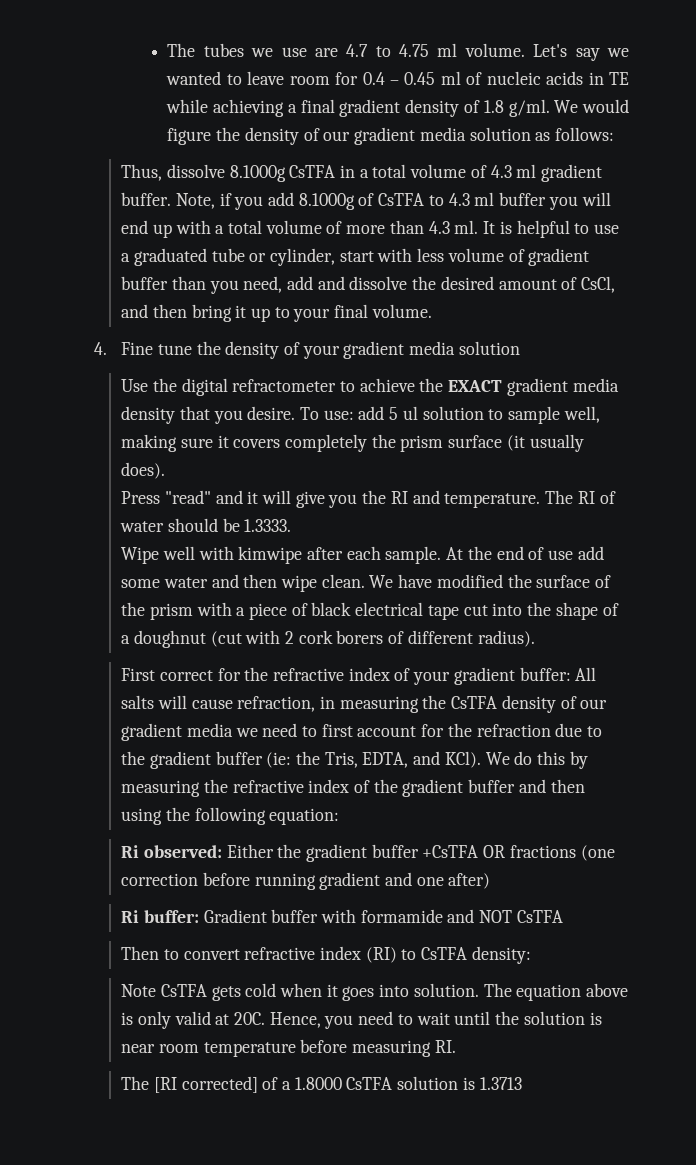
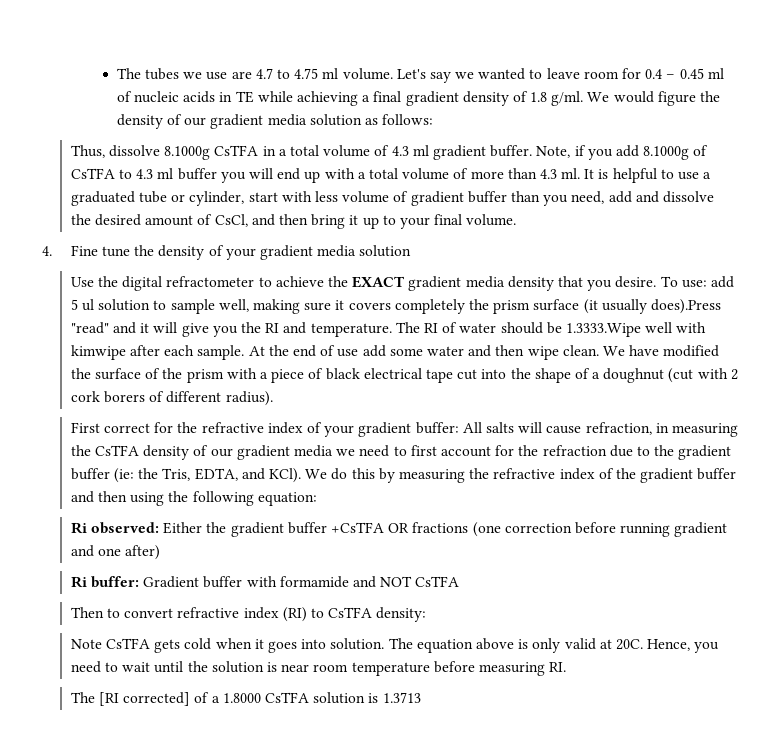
- To use: add 5 ul solution to sample well, making sure it covers completely the prism surface (it usually does).
- Press "read" and it will give you the RI and temperature.
+ To use: add 5 ul solution to sample well, making sure it covers completely the prism surface (it usually does).Press "read" and it will give you the RI and temperature.
- The RI of water should be 1.3333.
- Wipe well with kimwipe after each sample.
+ The RI of water should be 1.3333.Wipe well with kimwipe after each sample.

